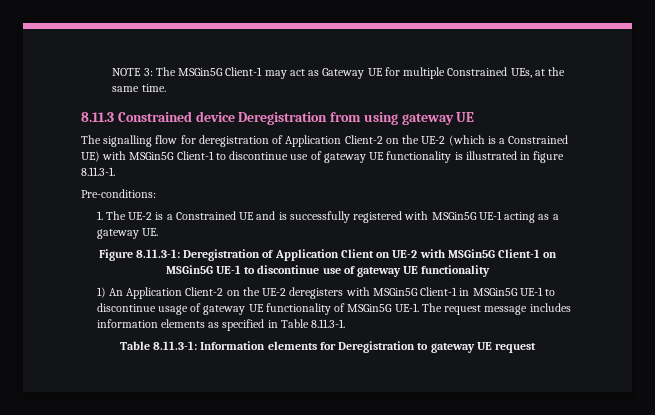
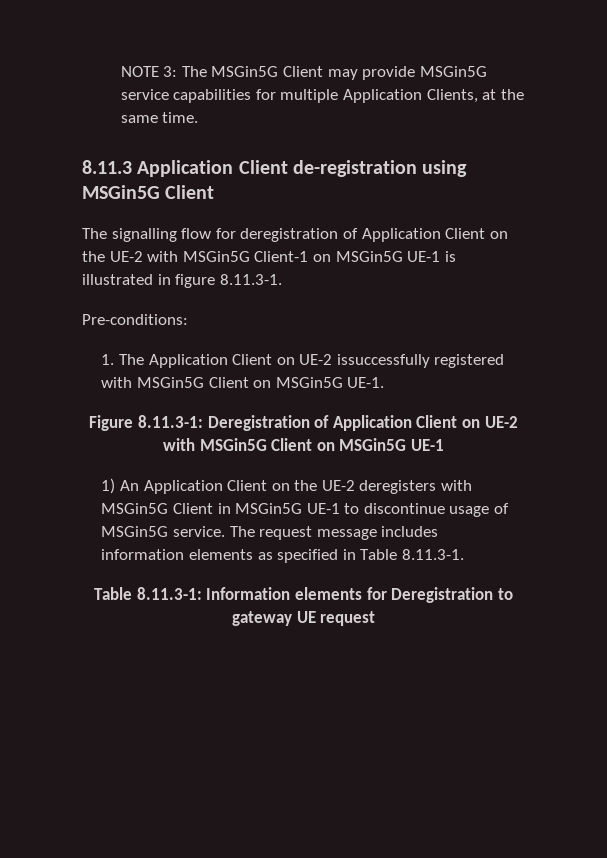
- NOTE 3: The MSGin5G Client-1 may act as Gateway UE for multiple Constrained UEs, at the same time.
+ NOTE 3: The MSGin5G Client may provide MSGin5G service capabilities for multiple Application Clients, at the same time.
- 8.11.3 Constrained device Deregistration from using gateway UE
+ 8.11.3 Application Client de-registration using MSGin5G Client
- The signalling flow for deregistration of Application Client-2 on the UE-2 (which is a Constrained UE) with MSGin5G Client-1 to discontinue use of gateway UE functionality is illustrated in figure 8.11.3-1.
+ The signalling flow for deregistration of Application Client on the UE-2 with MSGin5G Client-1 on MSGin5G UE-1 is illustrated in figure 8.11.3-1.
- 1. The UE-2 is a Constrained UE and is successfully registered with MSGin5G UE-1 acting as a gateway UE.
+ 1. The Application Client on UE-2 issuccessfully registered with MSGin5G Client on MSGin5G UE-1.
- Figure 8.11.3-1: Deregistration of Application Client on UE-2 with MSGin5G Client-1 on MSGin5G UE-1 to discontinue use of gateway UE functionality
+ Figure 8.11.3-1: Deregistration of Application Client on UE-2 with MSGin5G Client on MSGin5G UE-1
- 1) An Application Client-2 on the UE-2 deregisters with MSGin5G Client-1 in MSGin5G UE-1 to discontinue usage of gateway UE functionality of MSGin5G UE-1.
+ 1) An Application Client on the UE-2 deregisters with MSGin5G Client in MSGin5G UE-1 to discontinue usage of MSGin5G service.

